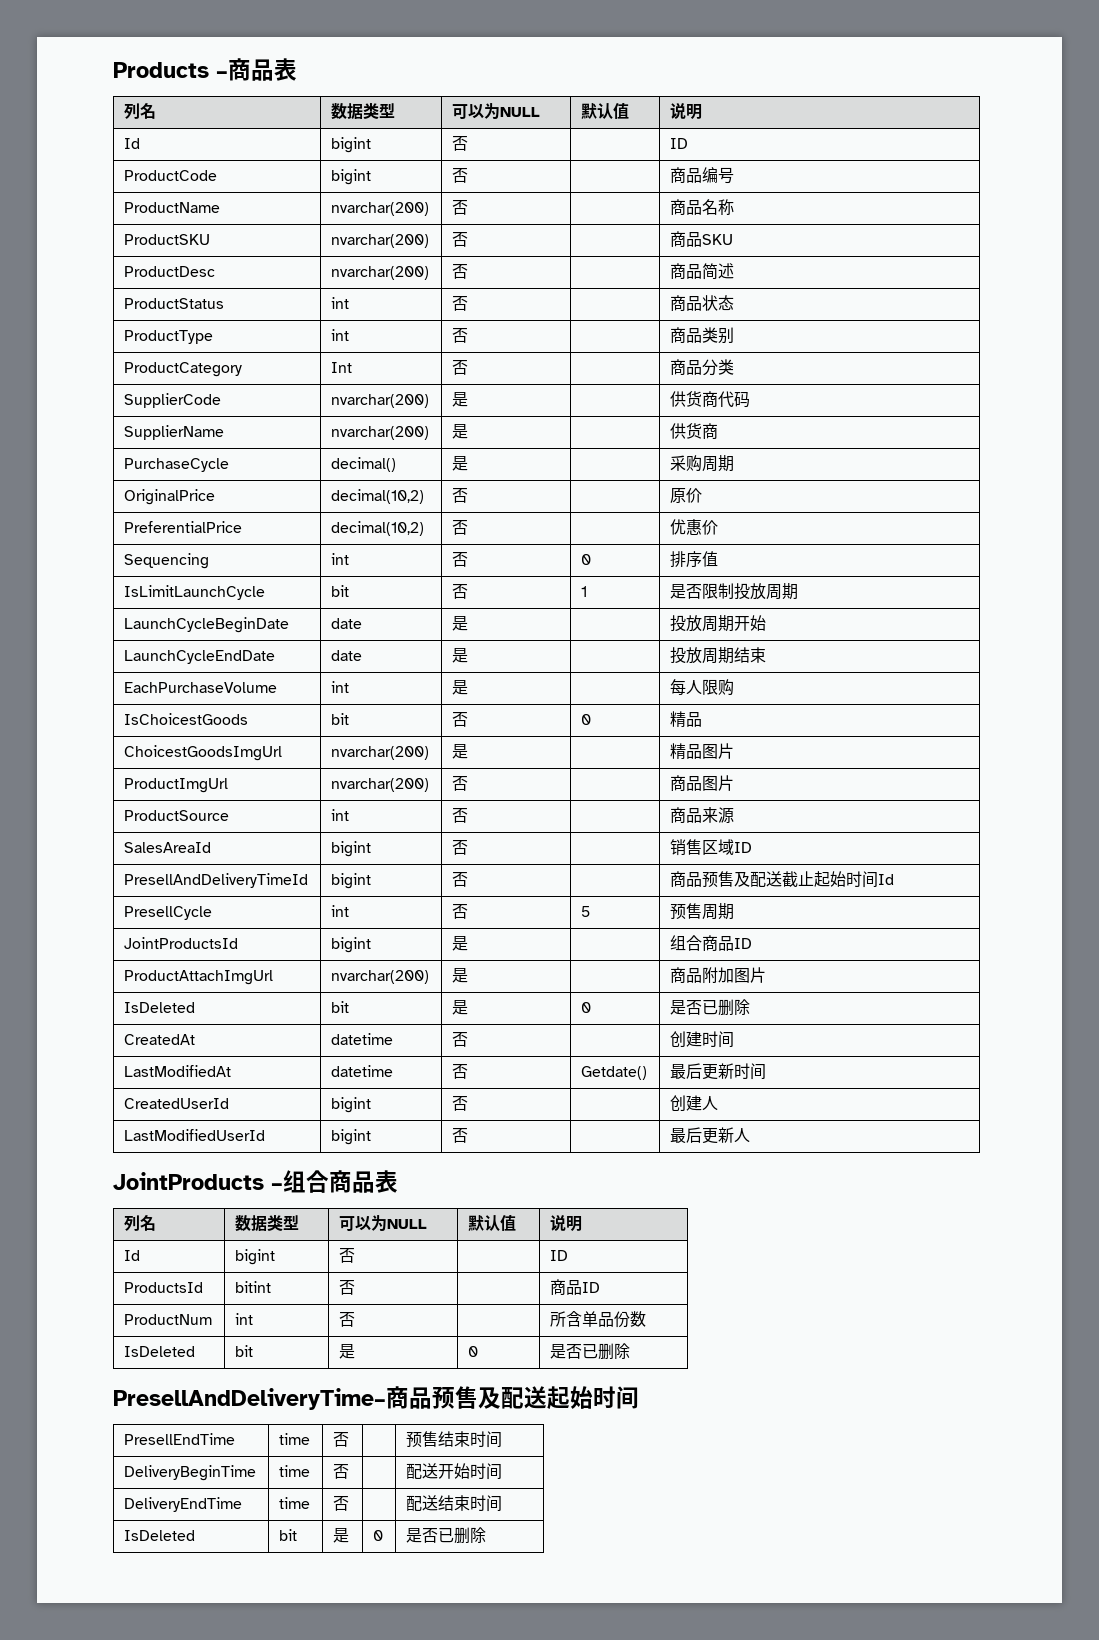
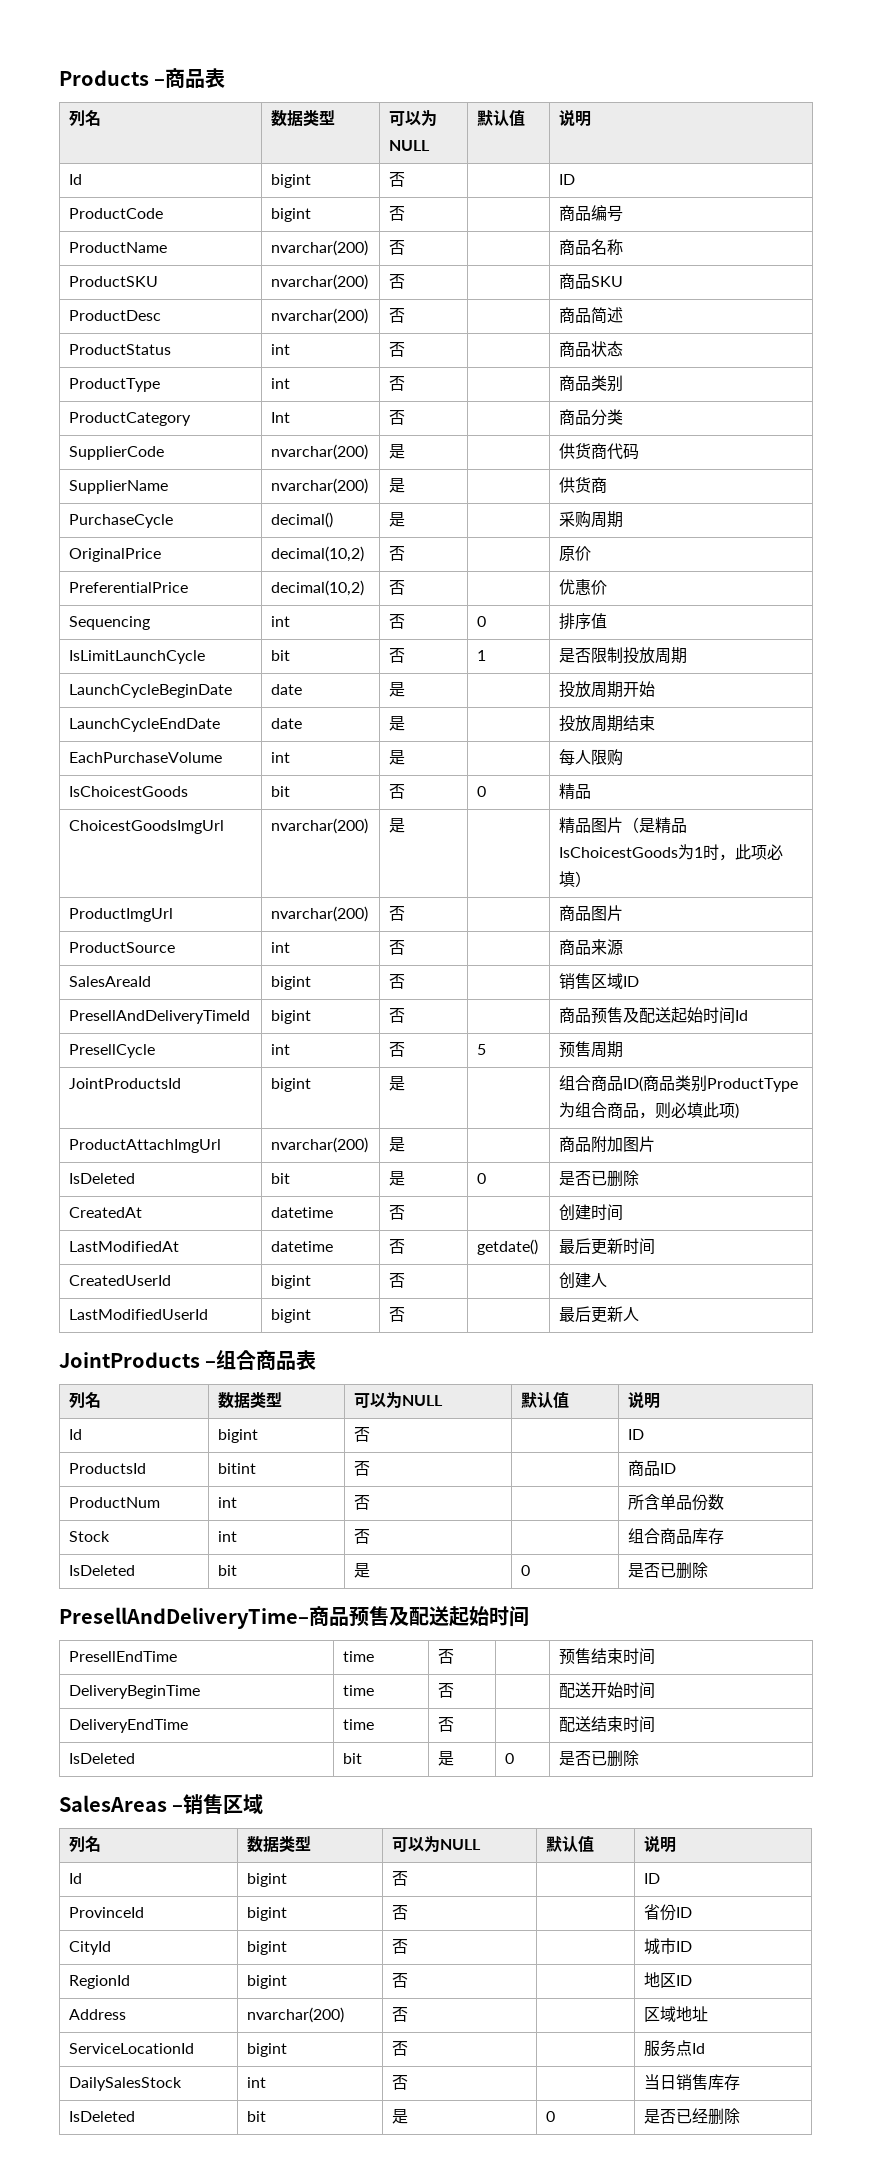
- ChoicestGoodsImgUrl | nvarchar(200) | 是 | | 精品图片
+ ChoicestGoodsImgUrl | nvarchar(200) | 是 | | 精品图片（是精品IsChoicestGoods为1时，此项必填）
- PresellAndDeliveryTimeId | bigint | 否 | | 商品预售及配送截止起始时间Id
+ PresellAndDeliveryTimeId | bigint | 否 | | 商品预售及配送起始时间Id
- JointProductsId | bigint | 是 | | 组合商品ID
+ JointProductsId | bigint | 是 | | 组合商品ID(商品类别ProductType为组合商品，则必填此项)
- LastModifiedAt | datetime | 否 | Getdate() | 最后更新时间
+ LastModifiedAt | datetime | 否 | getdate() | 最后更新时间
+ Stock | int | 否 | | 组合商品库存
+ SalesAreas –销售区域
+ 列名 | 数据类型 | 可以为NULL | 默认值 | 说明
+ Id | bigint | 否 | | ID
+ ProvinceId | bigint | 否 | | 省份ID
+ CityId | bigint | 否 | | 城市ID
+ RegionId | bigint | 否 | | 地区ID
+ Address | nvarchar(200) | 否 | | 区域地址
+ ServiceLocationId | bigint | 否 | | 服务点Id
+ DailySalesStock | int | 否 | | 当日销售库存
+ IsDeleted | bit | 是 | 0 | 是否已经删除

